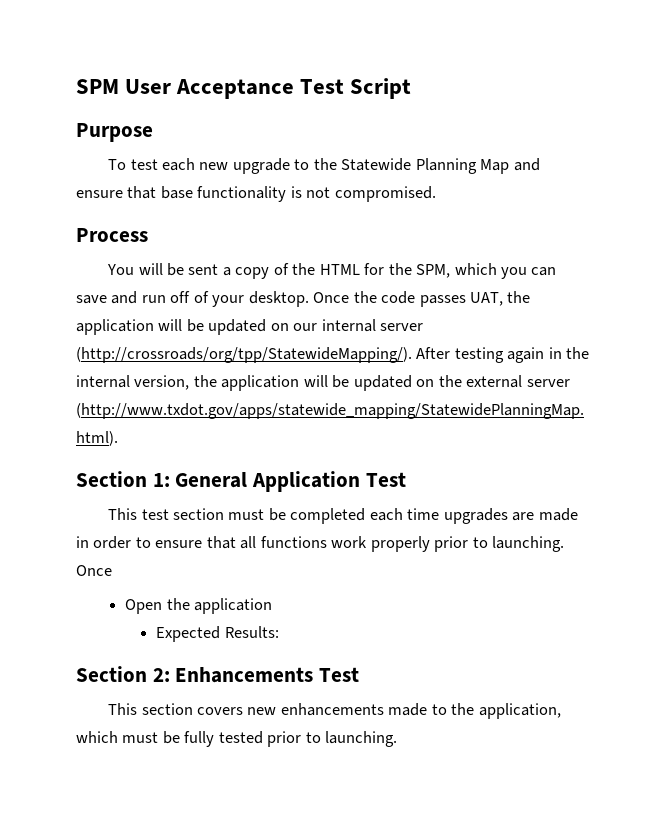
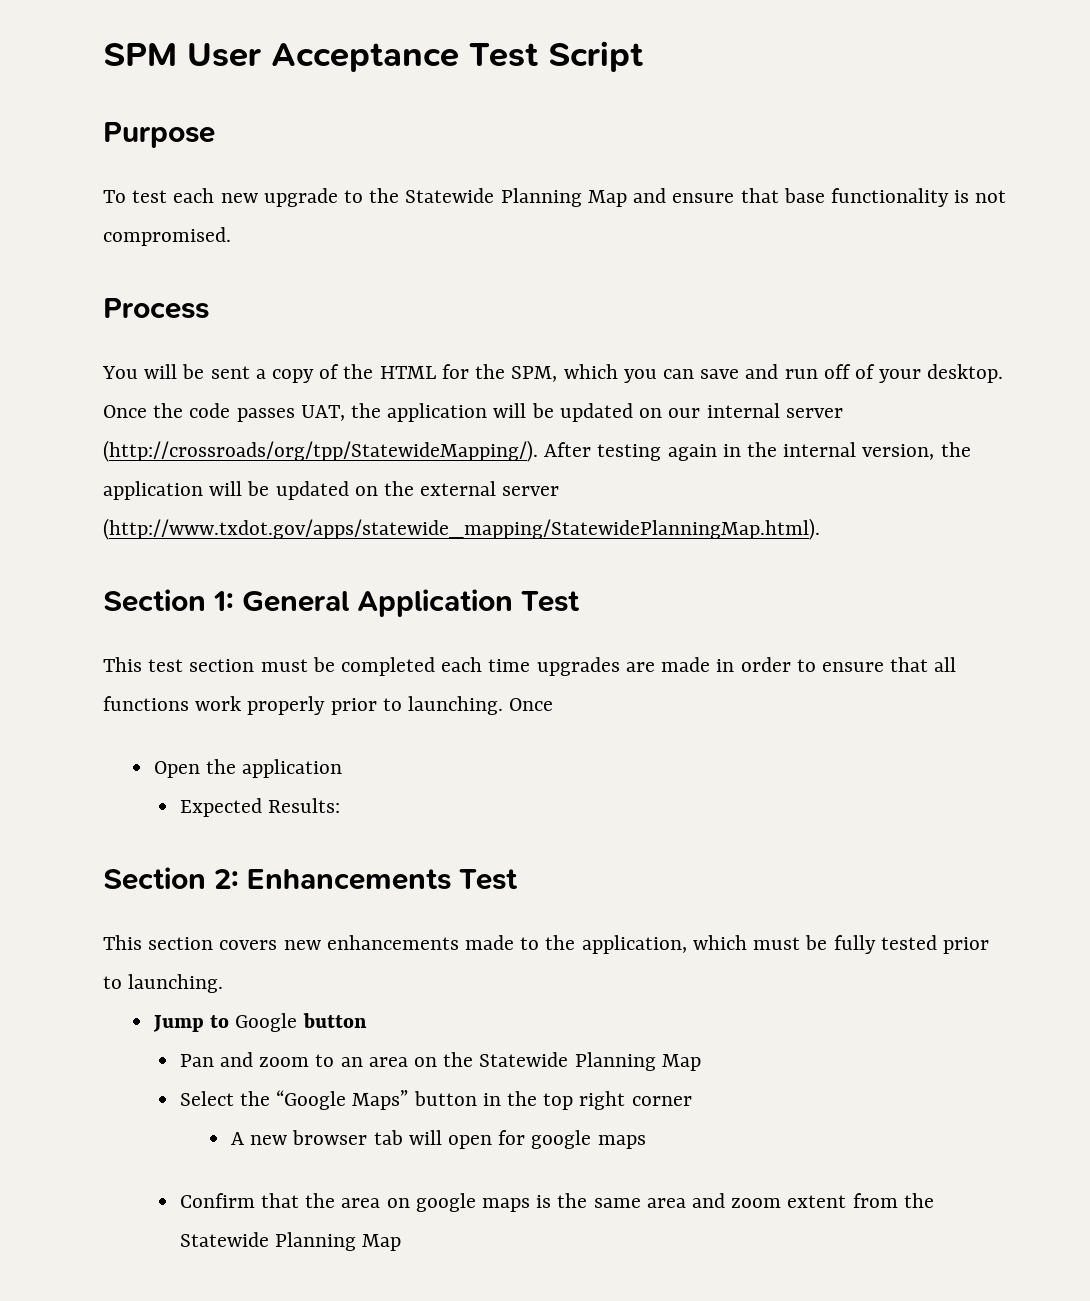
+ Jump to Google button
+ Pan and zoom to an area on the Statewide Planning Map
+ Select the “Google Maps” button in the top right corner
+ A new browser tab will open for google maps
+ Confirm that the area on google maps is the same area and zoom extent from the Statewide Planning Map

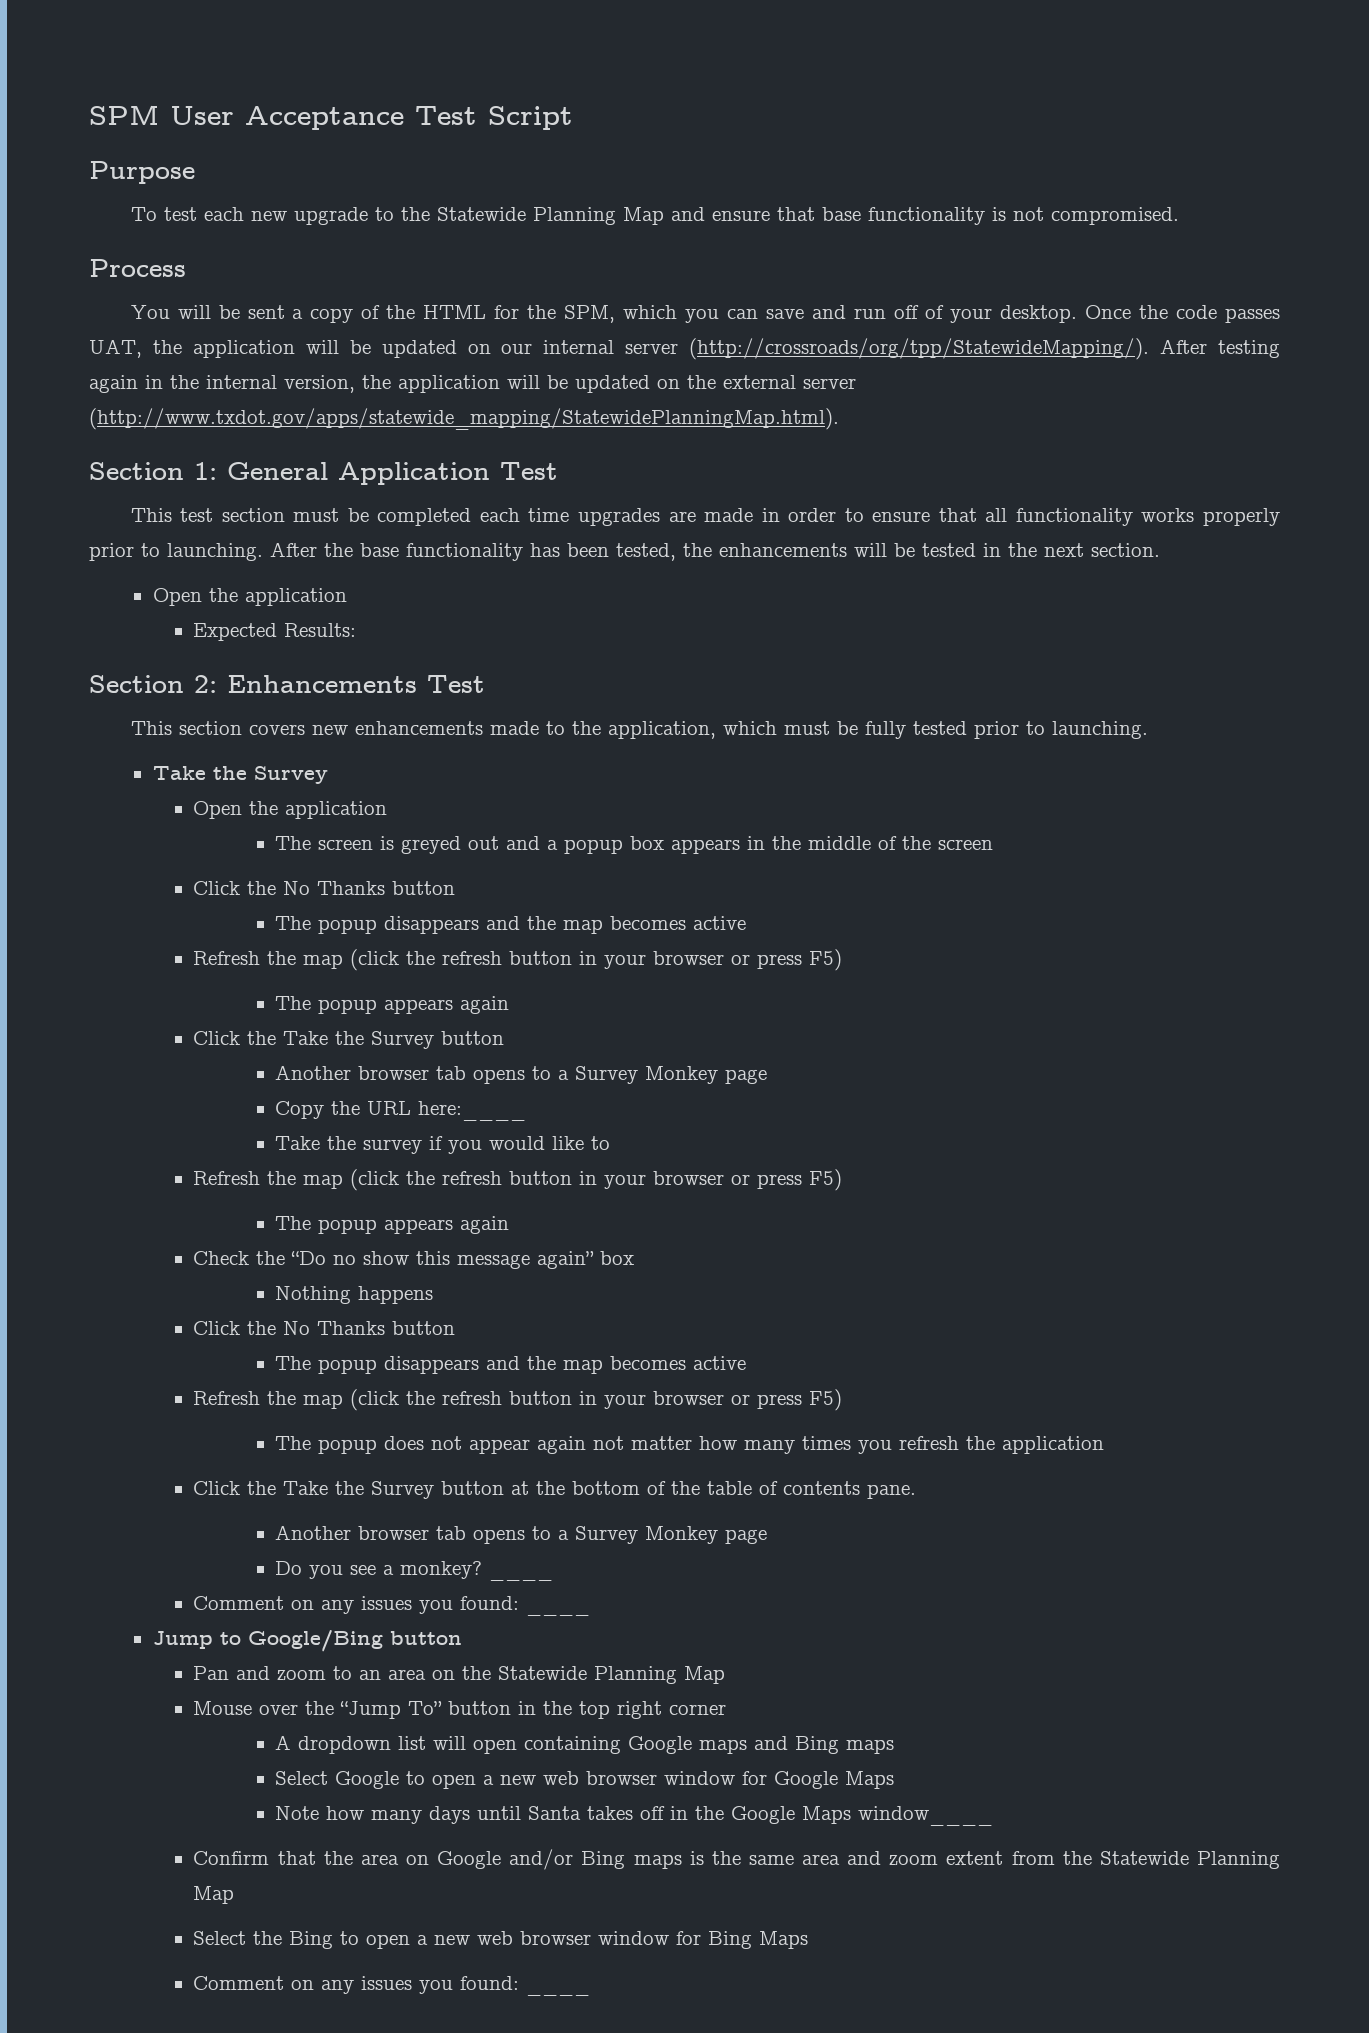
- This test section must be completed each time upgrades are made in order to ensure that all functions work properly prior to launching. Once
+ This test section must be completed each time upgrades are made in order to ensure that all functionality works properly prior to launching. After the base functionality has been tested, the enhancements will be tested in the next section.
  This section covers new enhancements made to the application, which must be fully tested prior to launching.
+ Take the Survey
+ Open the application
+ The screen is greyed out and a popup box appears in the middle of the screen
+ Click the No Thanks button
+ The popup disappears and the map becomes active
+ Refresh the map (click the refresh button in your browser or press F5)
+ The popup appears again
+ Click the Take the Survey button
+ Another browser tab opens to a Survey Monkey page
+ Copy the URL here:____
+ Take the survey if you would like to
+ Refresh the map (click the refresh button in your browser or press F5)
+ The popup appears again
+ Check the “Do no show this message again” box
+ Nothing happens
+ Click the No Thanks button
+ The popup disappears and the map becomes active
+ Refresh the map (click the refresh button in your browser or press F5)
+ The popup does not appear again not matter how many times you refresh the application
+ Click the Take the Survey button at the bottom of the table of contents pane.
+ Another browser tab opens to a Survey Monkey page
+ Do you see a monkey? ____
+ Comment on any issues you found: ____
- Jump to Google button
+ Jump to Google/Bing button
- Select the “Google Maps” button in the top right corner
+ Mouse over the “Jump To” button in the top right corner
- A new browser tab will open for google maps
+ A dropdown list will open containing Google maps and Bing maps
+ Select Google to open a new web browser window for Google Maps
+ Note how many days until Santa takes off in the Google Maps window____
- Confirm that the area on google maps is the same area and zoom extent from the Statewide Planning Map
+ Confirm that the area on Google and/or Bing maps is the same area and zoom extent from the Statewide Planning Map
+ Select the Bing to open a new web browser window for Bing Maps
+ Comment on any issues you found: ____

